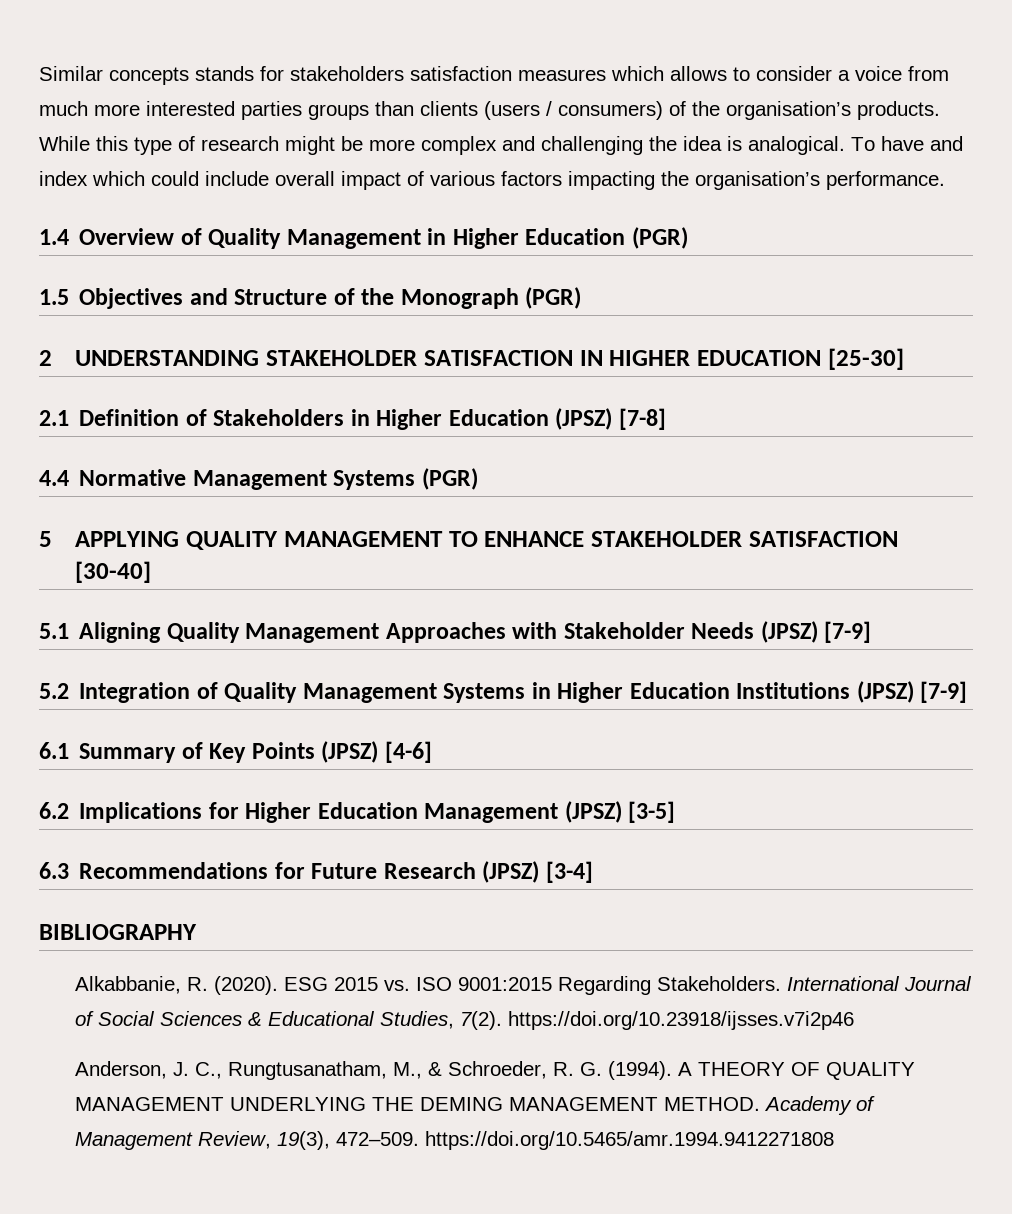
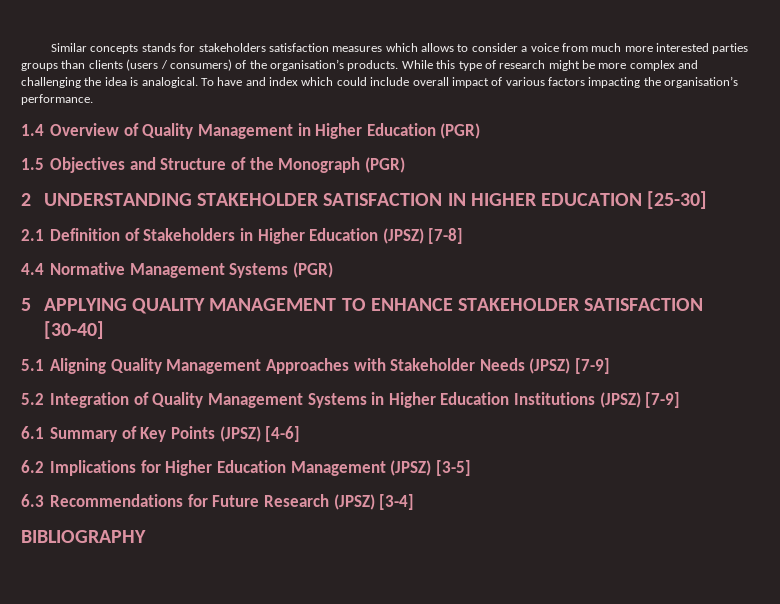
- Alkabbanie, R. (2020). ESG 2015 vs. ISO 9001:2015 Regarding Stakeholders. International Journal of Social Sciences & Educational Studies, 7(2). https://doi.org/10.23918/ijsses.v7i2p46
- Anderson, J. C., Rungtusanatham, M., & Schroeder, R. G. (1994). A THEORY OF QUALITY MANAGEMENT UNDERLYING THE DEMING MANAGEMENT METHOD. Academy of Management Review, 19(3), 472–509. https://doi.org/10.5465/amr.1994.9412271808

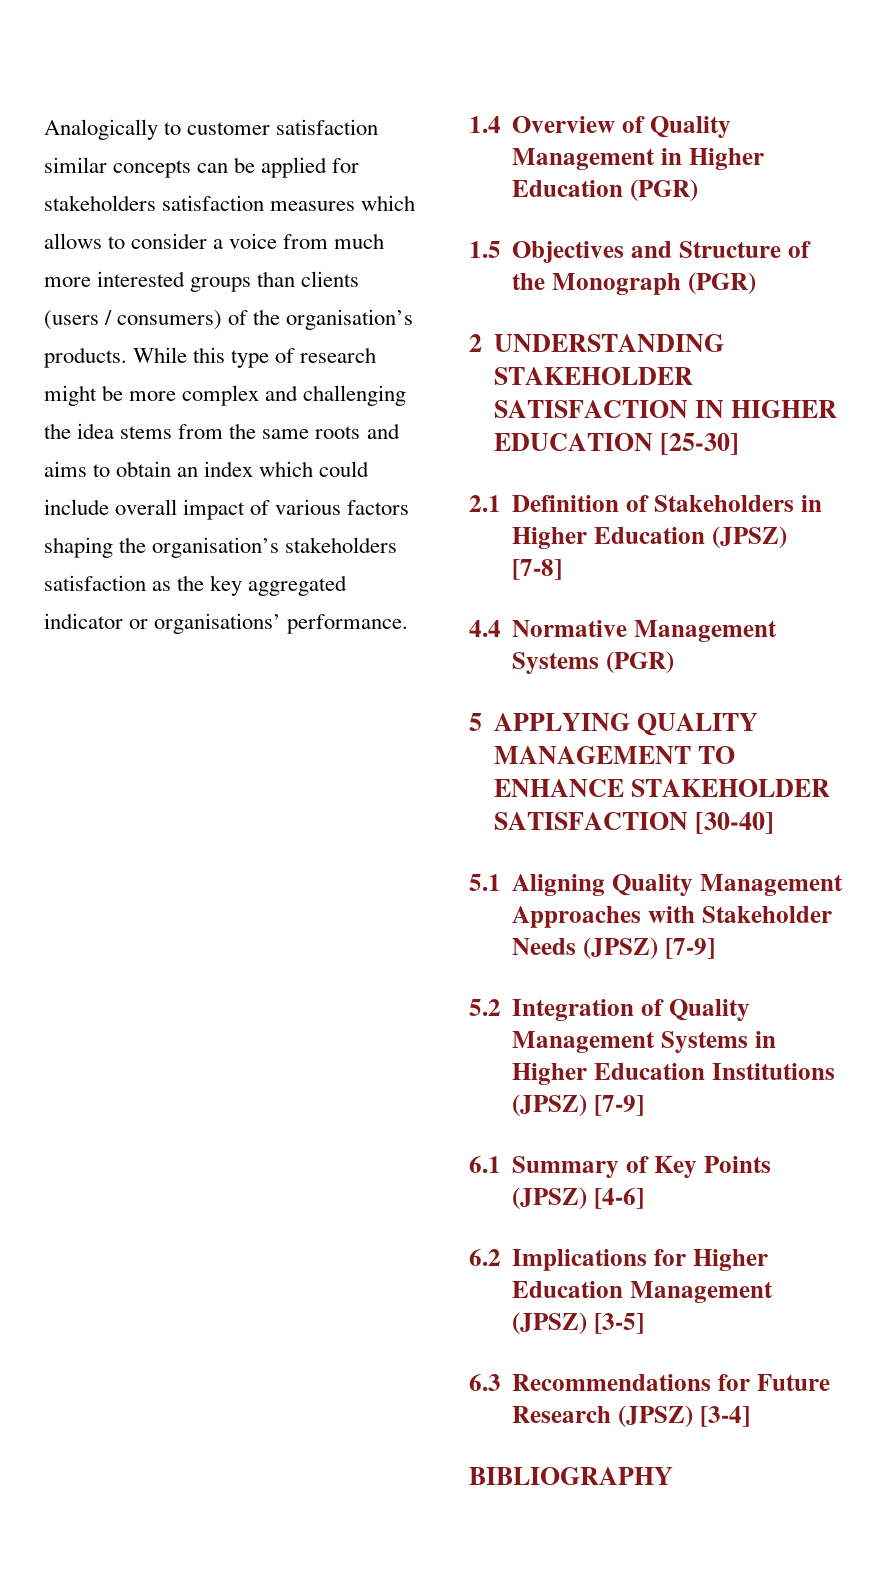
- Similar concepts stands for stakeholders satisfaction measures which allows to consider a voice from much more interested parties groups than clients (users / consumers) of the organisation’s products.
+ Analogically to customer satisfaction similar concepts can be applied for stakeholders satisfaction measures which allows to consider a voice from much more interested groups than clients (users / consumers) of the organisation’s products.
- While this type of research might be more complex and challenging the idea is analogical. To have and index which could include overall impact of various factors impacting the organisation’s performance.
+ While this type of research might be more complex and challenging the idea stems from the same roots and aims to obtain an index which could include overall impact of various factors shaping the organisation’s stakeholders satisfaction as the key aggregated indicator or organisations’ performance.

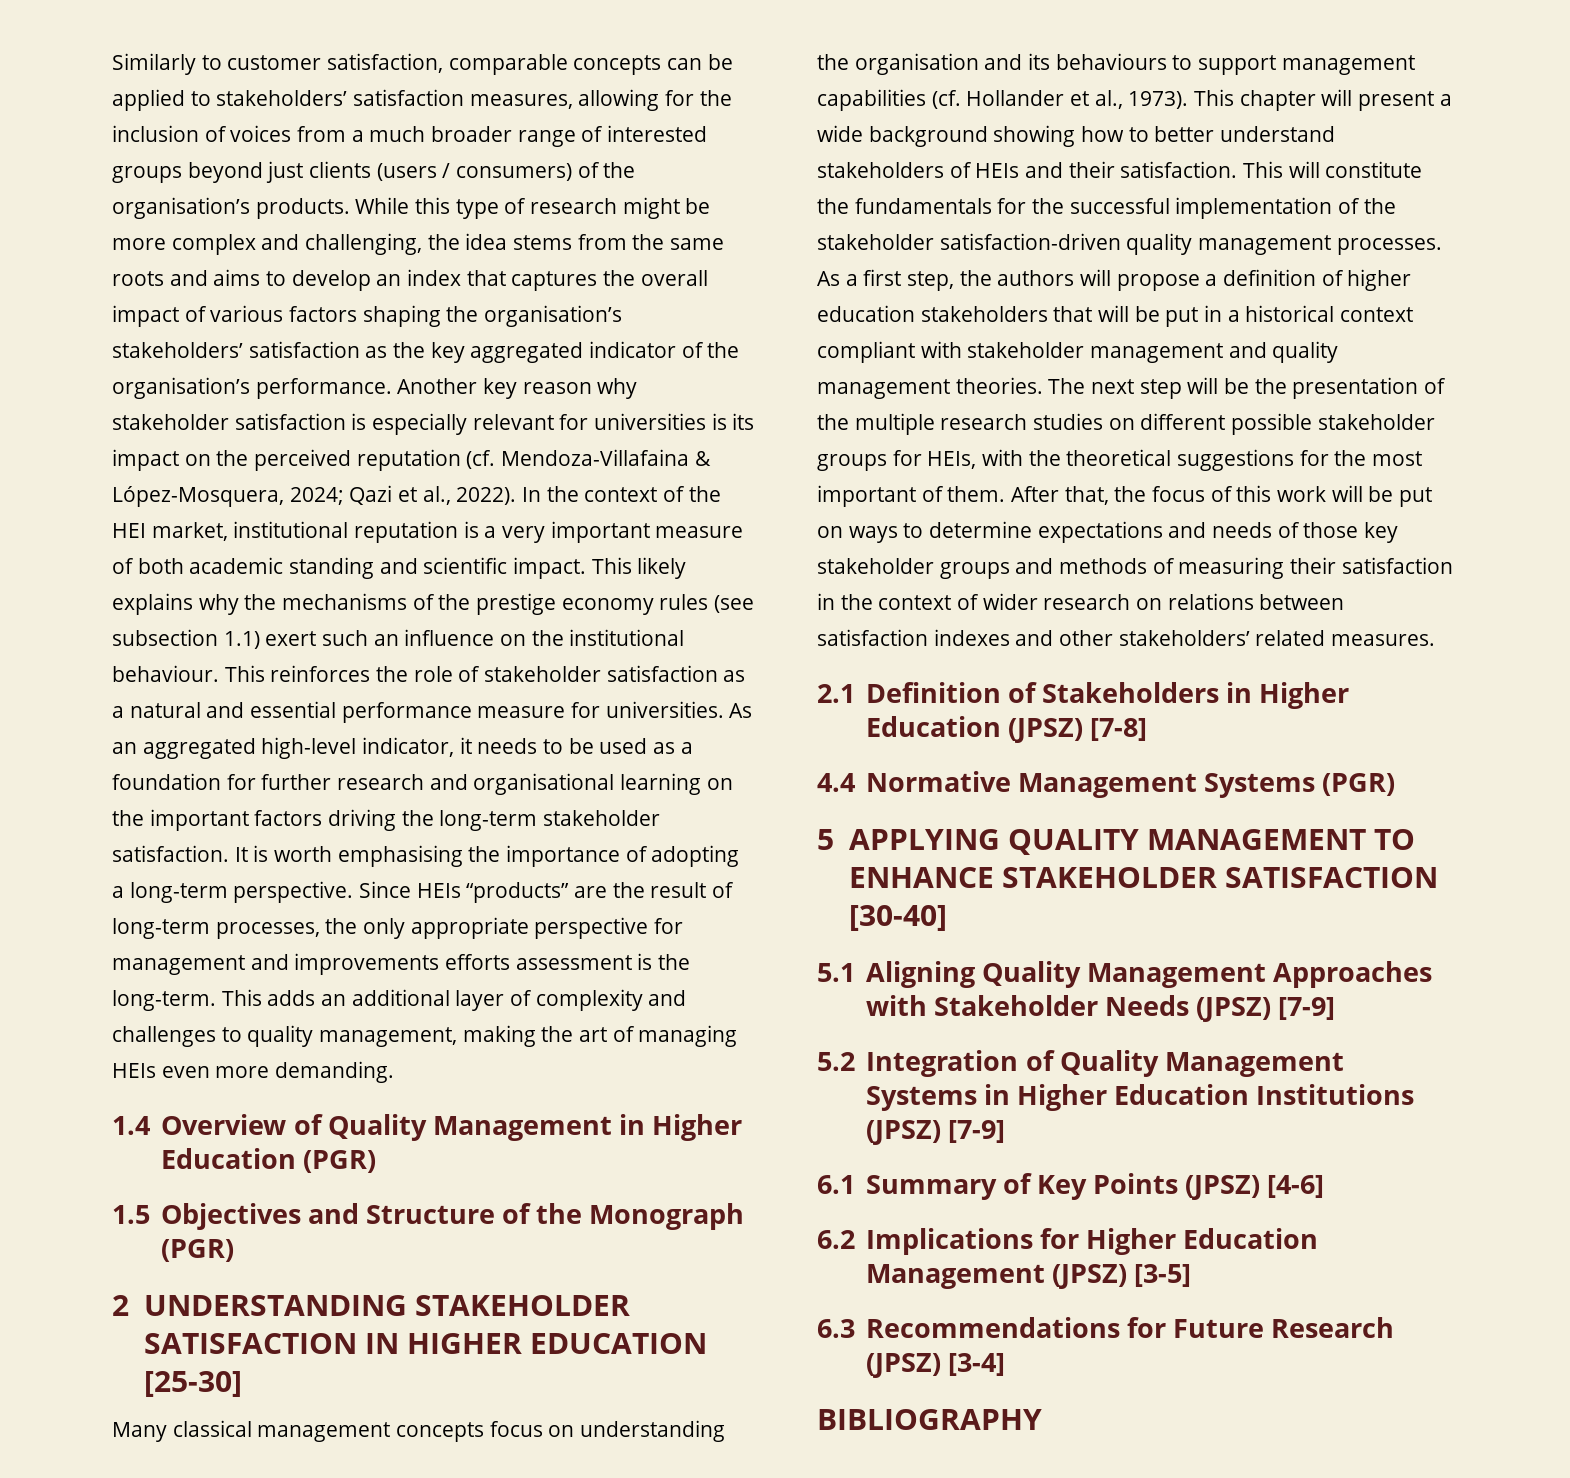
- Analogically to customer satisfaction similar concepts can be applied for stakeholders satisfaction measures which allows to consider a voice from much more interested groups than clients (users / consumers) of the organisation’s products.
+ Similarly to customer satisfaction, comparable concepts can be applied to stakeholders’ satisfaction measures, allowing for the inclusion of voices from a much broader range of interested groups beyond just clients (users / consumers) of the organisation’s products.
- While this type of research might be more complex and challenging the idea stems from the same roots and aims to obtain an index which could include overall impact of various factors shaping the organisation’s stakeholders satisfaction as the key aggregated indicator or organisations’ performance.
+ While this type of research might be more complex and challenging, the idea stems from the same roots and aims to develop an index that captures the overall impact of various factors shaping the organisation’s stakeholders’ satisfaction as the key aggregated indicator of the organisation’s performance. Another key reason why stakeholder satisfaction is especially relevant for universities is its impact on the perceived reputation (cf. Mendoza-Villafaina & López-Mosquera, 2024; Qazi et al., 2022). In the context of the HEI market, institutional reputation is a very important measure of both academic standing and scientific impact. This likely explains why the mechanisms of the prestige economy rules (see subsection 1.1) exert such an influence on the institutional behaviour. This reinforces the role of stakeholder satisfaction as a natural and essential performance measure for universities. As an aggregated high-level indicator, it needs to be used as a foundation for further research and organisational learning on the important factors driving the long-term stakeholder satisfaction. It is worth emphasising the importance of adopting a long-term perspective. Since HEIs “products” are the result of long-term processes, the only appropriate perspective for management and improvements efforts assessment is the long-term. This adds an additional layer of complexity and challenges to quality management, making the art of managing HEIs even more demanding.
+ Many classical management concepts focus on understanding the organisation and its behaviours to support management capabilities (cf. Hollander et al., 1973). This chapter will present a wide background showing how to better understand stakeholders of HEIs and their satisfaction. This will constitute the fundamentals for the successful implementation of the stakeholder satisfaction-driven quality management processes. As a first step, the authors will propose a definition of higher education stakeholders that will be put in a historical context compliant with stakeholder management and quality management theories. The next step will be the presentation of the multiple research studies on different possible stakeholder groups for HEIs, with the theoretical suggestions for the most important of them. After that, the focus of this work will be put on ways to determine expectations and needs of those key stakeholder groups and methods of measuring their satisfaction in the context of wider research on relations between satisfaction indexes and other stakeholders’ related measures.

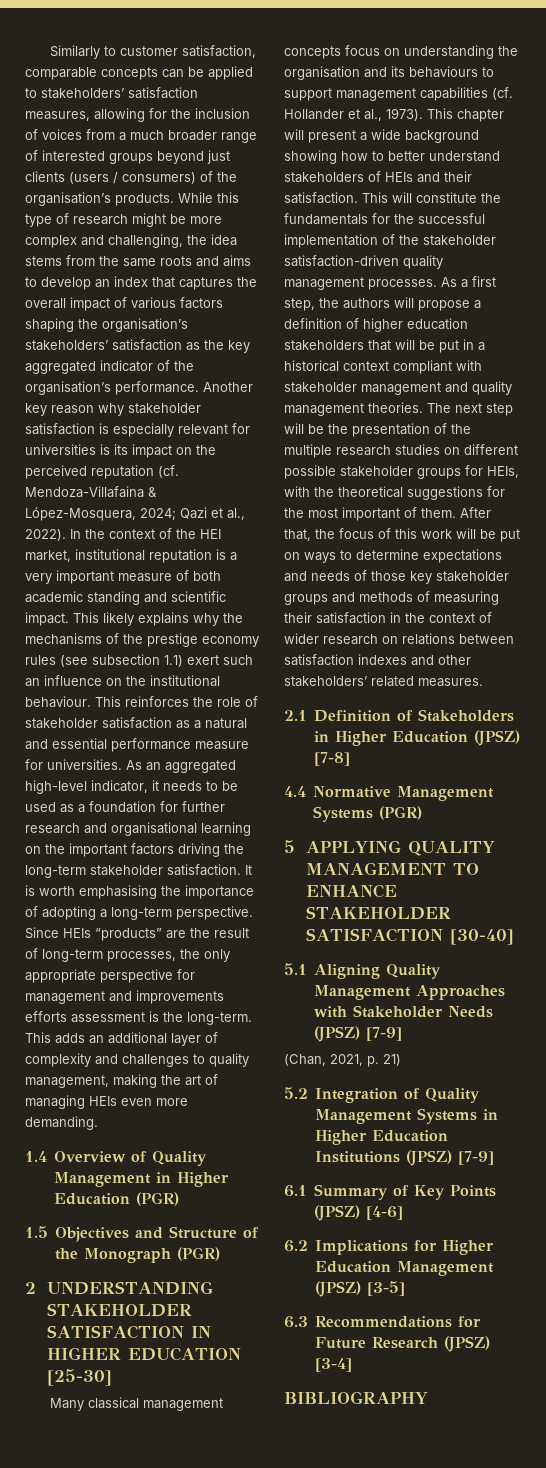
+ (Chan, 2021, p. 21)

